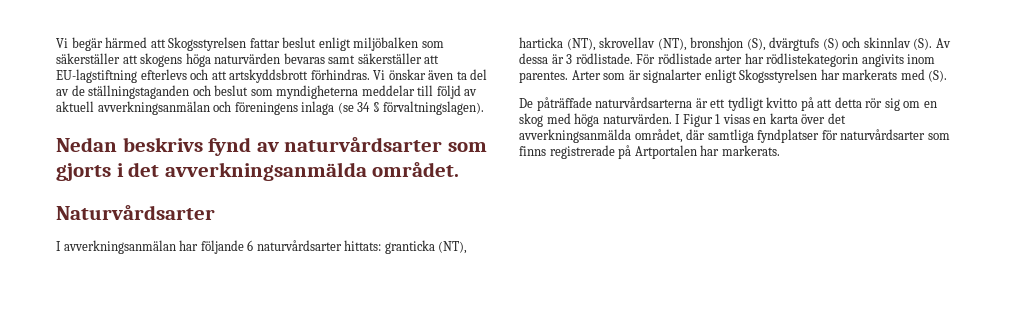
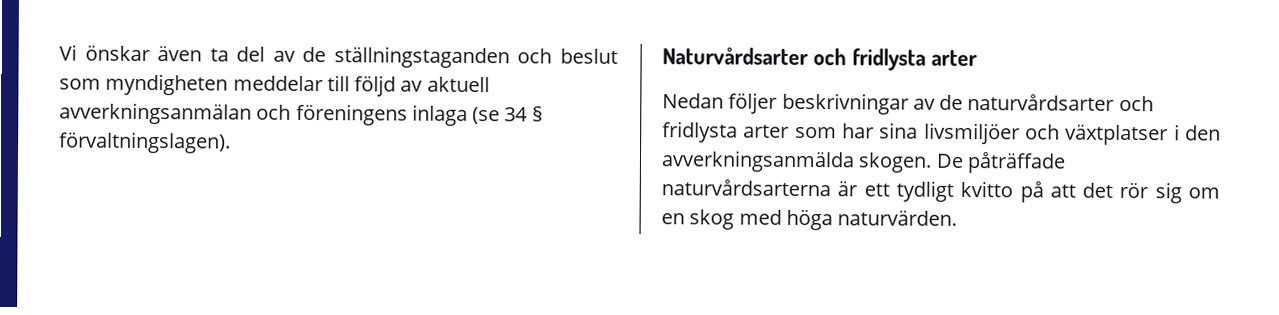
- Vi begär härmed att Skogsstyrelsen fattar beslut enligt miljöbalken som säkerställer att skogens höga naturvärden bevaras samt säkerställer att EU-lagstiftning efterlevs och att artskyddsbrott förhindras. Vi önskar även ta del av de ställningstaganden och beslut som myndigheterna meddelar till följd av aktuell avverkningsanmälan och föreningens inlaga (se 34 § förvaltningslagen).
+ Vi önskar även ta del av de ställningstaganden och beslut som myndigheten meddelar till följd av aktuell avverkningsanmälan och föreningens inlaga (se 34 § förvaltningslagen).
- Nedan beskrivs fynd av naturvårdsarter som gjorts i det avverkningsanmälda området.
- Naturvårdsarter
- I avverkningsanmälan har följande 6 naturvårdsarter hittats: granticka (NT), harticka (NT), skrovellav (NT), bronshjon (S), dvärgtufs (S) och skinnlav (S). Av dessa är 3 rödlistade. För rödlistade arter har rödlistekategorin angivits inom parentes. Arter som är signalarter enligt Skogsstyrelsen har markerats med (S).
- De påträffade naturvårdsarterna är ett tydligt kvitto på att detta rör sig om en skog med höga naturvärden. I Figur 1 visas en karta över det avverkningsanmälda området, där samtliga fyndplatser för naturvårdsarter som finns registrerade på Artportalen har markerats.
+ Naturvårdsarter och fridlysta arter
+ Nedan följer beskrivningar av de naturvårdsarter och fridlysta arter som har sina livsmiljöer och växtplatser i den avverkningsanmälda skogen. De påträffade naturvårdsarterna är ett tydligt kvitto på att det rör sig om en skog med höga naturvärden.

